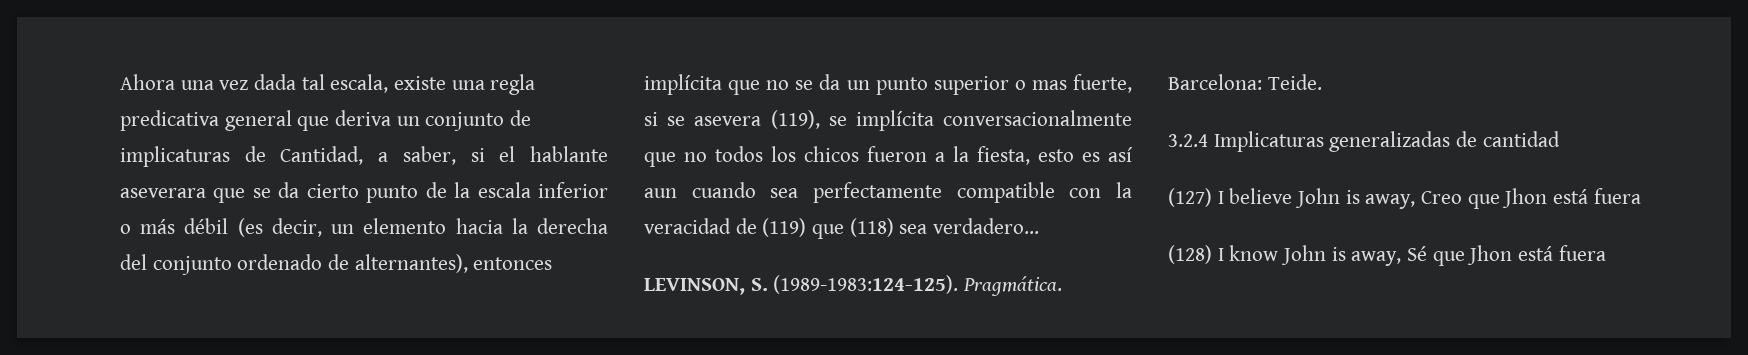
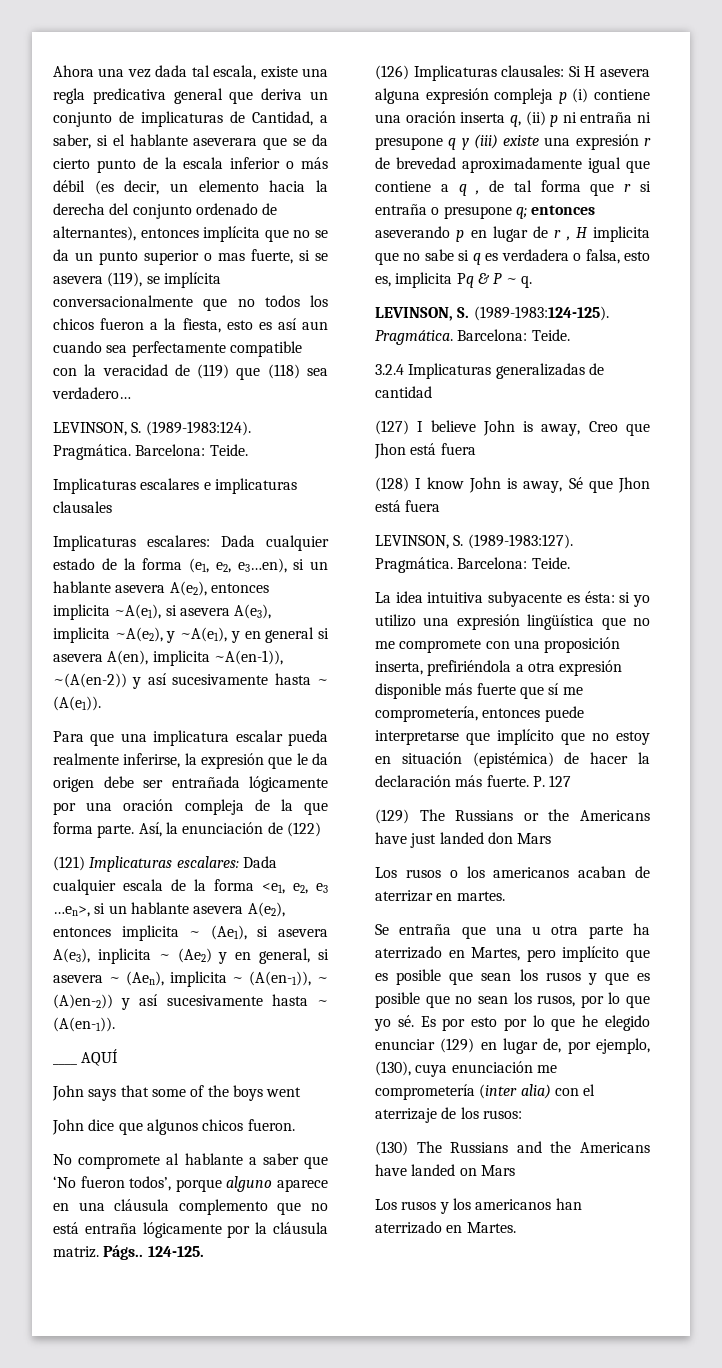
+ LEVINSON, S. (1989-1983:124). Pragmática. Barcelona: Teide.
+ Implicaturas escalares e implicaturas clausales
+ Implicaturas escalares: Dada cualquier estado de la forma (e1, e2, e3…en), si un hablante asevera A(e2), entonces implicita ~A(e1), si asevera A(e3), implicita ~A(e2), y ~A(e1), y en general si asevera A(en), implicita ~A(en-1)), ~(A(en-2)) y así sucesivamente hasta ~ (A(e1)).
+ Para que una implicatura escalar pueda realmente inferirse, la expresión que le da origen debe ser entrañada lógicamente por una oración compleja de la que forma parte. Así, la enunciación de (122)
+ (121) Implicaturas escalares: Dada cualquier escala de la forma <e1, e2, e3 …en>, si un hablante asevera A(e2), entonces implicita ~ (Ae1), si asevera A(e3), inplicita ~ (Ae2) y en general, si asevera ~ (Aen), implicita ~ (A(en-1)), ~ (A)en-2)) y así sucesivamente hasta ~ (A(en-1)).
+ ____ AQUÍ
+ John says that some of the boys went
+ John dice que algunos chicos fueron.
+ No compromete al hablante a saber que ‘No fueron todos’, porque alguno aparece en una cláusula complemento que no está entraña lógicamente por la cláusula matriz. Págs.. 124-125.
+ (126) Implicaturas clausales: Si H asevera alguna expresión compleja p (i) contiene una oración inserta q, (ii) p ni entraña ni presupone q y (iii) existe una expresión r de brevedad aproximadamente igual que contiene a q , de tal forma que r si entraña o presupone q; entonces aseverando p en lugar de r , H implicita que no sabe si q es verdadera o falsa, esto es, implicita Pq & P ~ q.
+ LEVINSON, S. (1989-1983:127). Pragmática. Barcelona: Teide.
+ La idea intuitiva subyacente es ésta: si yo utilizo una expresión lingüística que no me compromete con una proposición inserta, prefiriéndola a otra expresión disponible más fuerte que sí me comprometería, entonces puede interpretarse que implícito que no estoy en situación (epistémica) de hacer la declaración más fuerte. P. 127
+ (129) The Russians or the Americans have just landed don Mars
+ Los rusos o los americanos acaban de aterrizar en martes.
+ Se entraña que una u otra parte ha aterrizado en Martes, pero implícito que es posible que sean los rusos y que es posible que no sean los rusos, por lo que yo sé. Es por esto por lo que he elegido enunciar (129) en lugar de, por ejemplo, (130), cuya enunciación me comprometería (inter alia) con el aterrizaje de los rusos:
+ (130) The Russians and the Americans have landed on Mars
+ Los rusos y los americanos han aterrizado en Martes.

